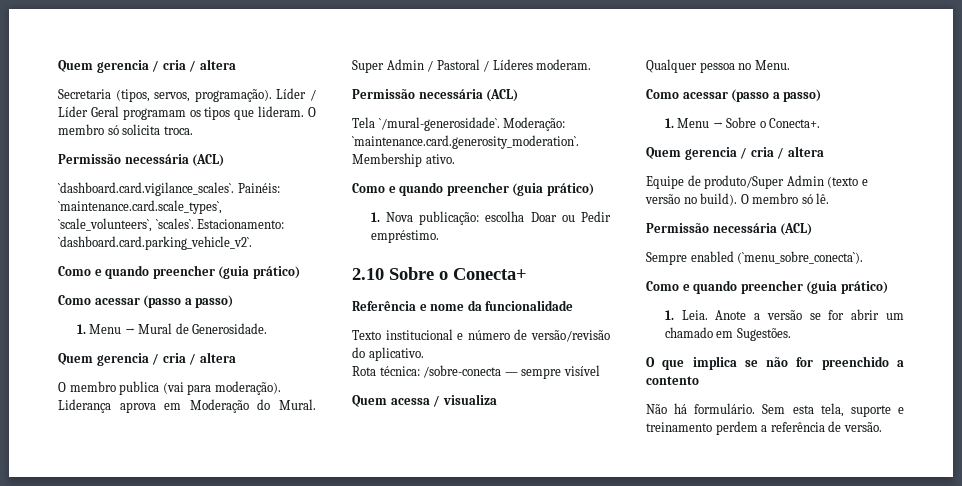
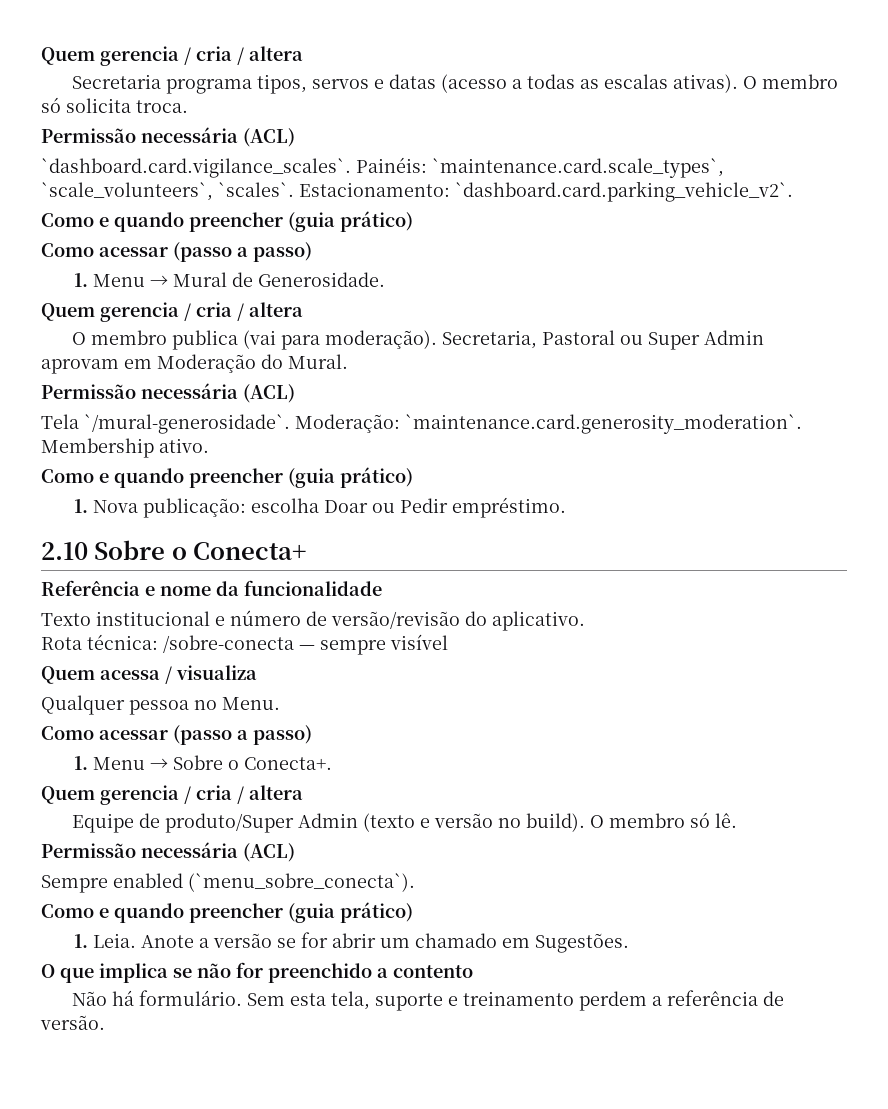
- Secretaria (tipos, servos, programação). Líder / Líder Geral programam os tipos que lideram.
+ Secretaria programa tipos, servos e datas (acesso a todas as escalas ativas).
- Liderança aprova em Moderação do Mural. Super Admin / Pastoral / Líderes moderam.
+ Secretaria, Pastoral ou Super Admin aprovam em Moderação do Mural.

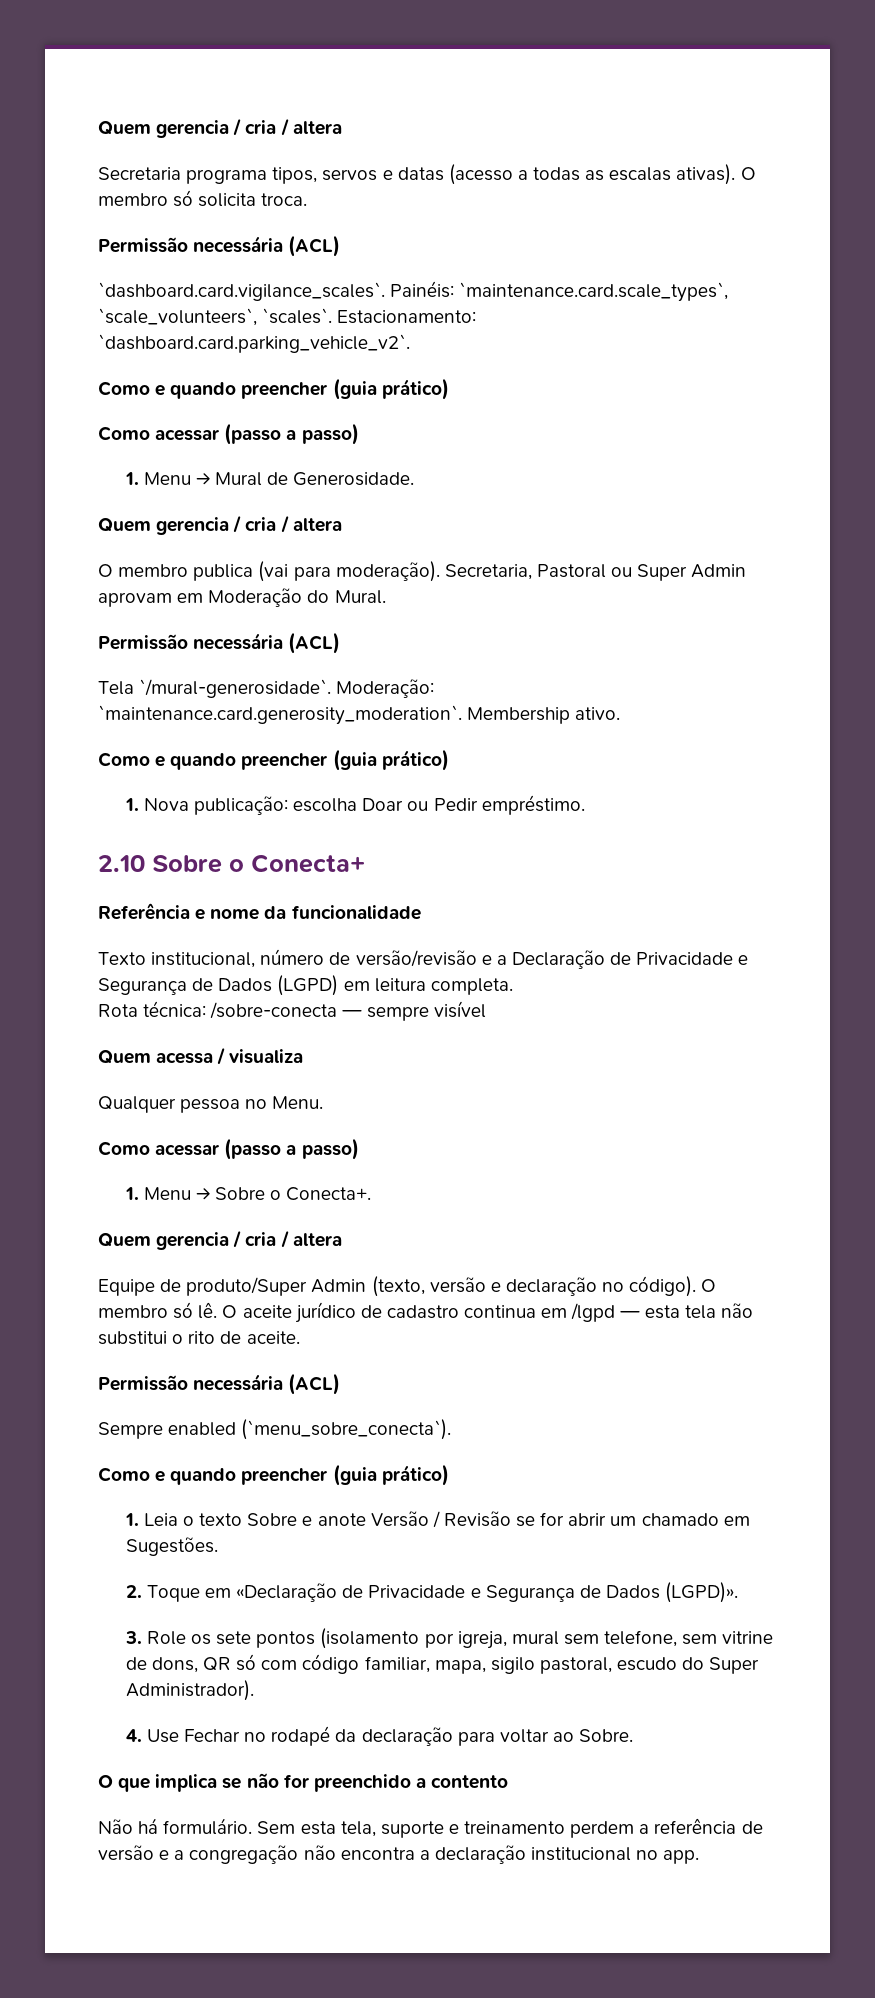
- Texto institucional e número de versão/revisão do aplicativo.
+ Texto institucional, número de versão/revisão e a Declaração de Privacidade e Segurança de Dados (LGPD) em leitura completa.
- Equipe de produto/Super Admin (texto e versão no build). O membro só lê.
+ Equipe de produto/Super Admin (texto, versão e declaração no código). O membro só lê. O aceite jurídico de cadastro continua em /lgpd — esta tela não substitui o rito de aceite.
- 1. Leia. Anote a versão se for abrir um chamado em Sugestões.
+ 1. Leia o texto Sobre e anote Versão / Revisão se for abrir um chamado em Sugestões.
+ 2. Toque em «Declaração de Privacidade e Segurança de Dados (LGPD)».
+ 3. Role os sete pontos (isolamento por igreja, mural sem telefone, sem vitrine de dons, QR só com código familiar, mapa, sigilo pastoral, escudo do Super Administrador).
+ 4. Use Fechar no rodapé da declaração para voltar ao Sobre.
- Sem esta tela, suporte e treinamento perdem a referência de versão.
+ Sem esta tela, suporte e treinamento perdem a referência de versão e a congregação não encontra a declaração institucional no app.

